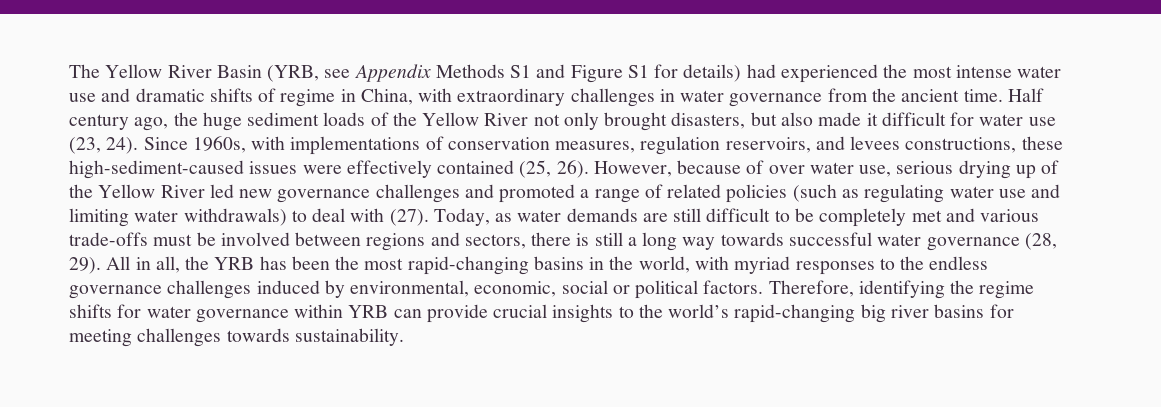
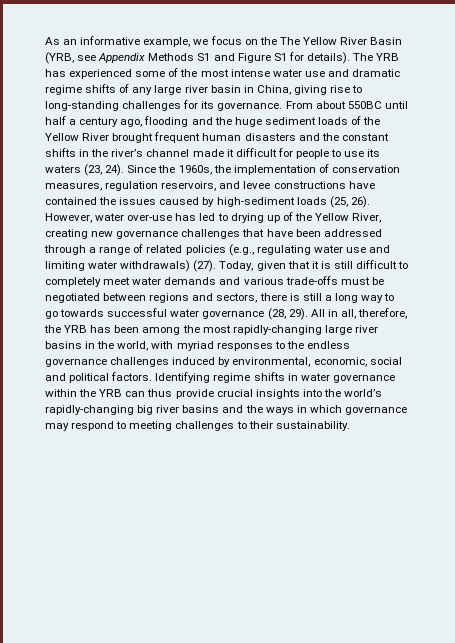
- The Yellow River Basin (YRB, see Appendix Methods S1 and Figure S1 for details) had experienced the most intense water use and dramatic shifts of regime in China, with extraordinary challenges in water governance from the ancient time. Half century ago, the huge sediment loads of the Yellow River not only brought disasters, but also made it difficult for water use (23, 24). Since 1960s, with implementations of conservation measures, regulation reservoirs, and levees constructions, these high-sediment-caused issues were effectively contained (25, 26). However, because of over water use, serious drying up of the Yellow River led new governance challenges and promoted a range of related policies (such as regulating water use and limiting water withdrawals) to deal with (27). Today, as water demands are still difficult to be completely met and various trade-offs must be involved between regions and sectors, there is still a long way towards successful water governance (28, 29).
+ As an informative example, we focus on the The Yellow River Basin (YRB, see Appendix Methods S1 and Figure S1 for details). The YRB has experienced some of the most intense water use and dramatic regime shifts of any large river basin in China, giving rise to long-standing challenges for its governance. From about 550BC until half a century ago, flooding and the huge sediment loads of the Yellow River brought frequent human disasters and the constant shifts in the river’s channel made it difficult for people to use its waters (23, 24). Since the 1960s, the implementation of conservation measures, regulation reservoirs, and levee constructions have contained the issues caused by high-sediment loads (25, 26). However, water over-use has led to drying up of the Yellow River, creating new governance challenges that have been addressed through a range of related policies (e.g., regulating water use and limiting water withdrawals) (27). Today, given that it is still difficult to completely meet water demands and various trade-offs must be negotiated between regions and sectors, there is still a long way to go towards successful water governance (28, 29).
- All in all, the YRB has been the most rapid-changing basins in the world, with myriad responses to the endless governance challenges induced by environmental, economic, social or political factors.
+ All in all, therefore, the YRB has been among the most rapidly-changing large river basins in the world, with myriad responses to the endless governance challenges induced by environmental, economic, social and political factors.
- Therefore, identifying the regime shifts for water governance within YRB can provide crucial insights to the world’s rapid-changing big river basins for meeting challenges towards sustainability.
+ Identifying regime shifts in water governance within the YRB can thus provide crucial insights into the world’s rapidly-changing big river basins and the ways in which governance may respond to meeting challenges to their sustainability.

